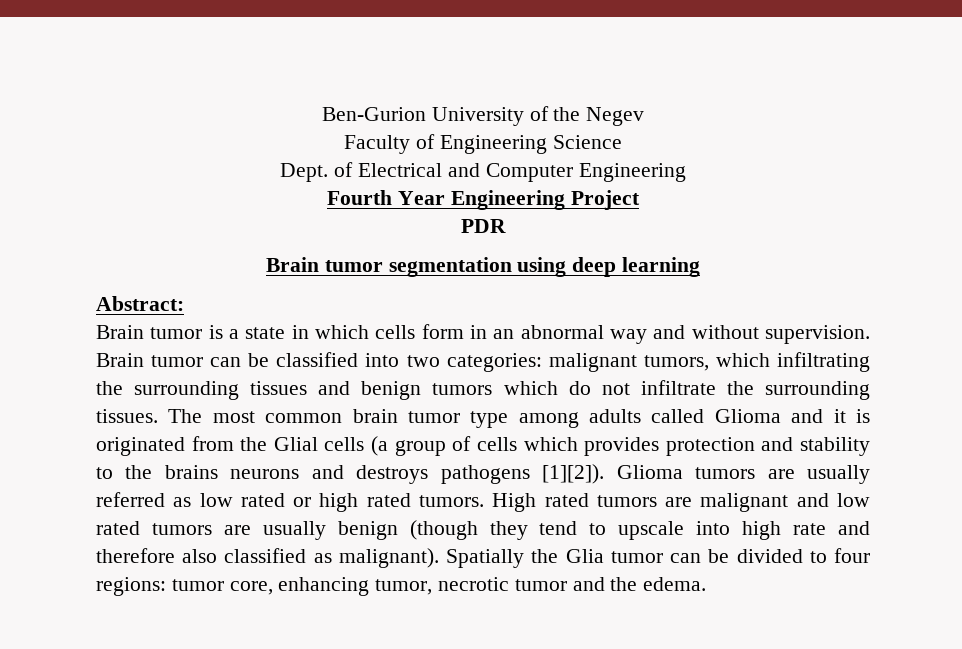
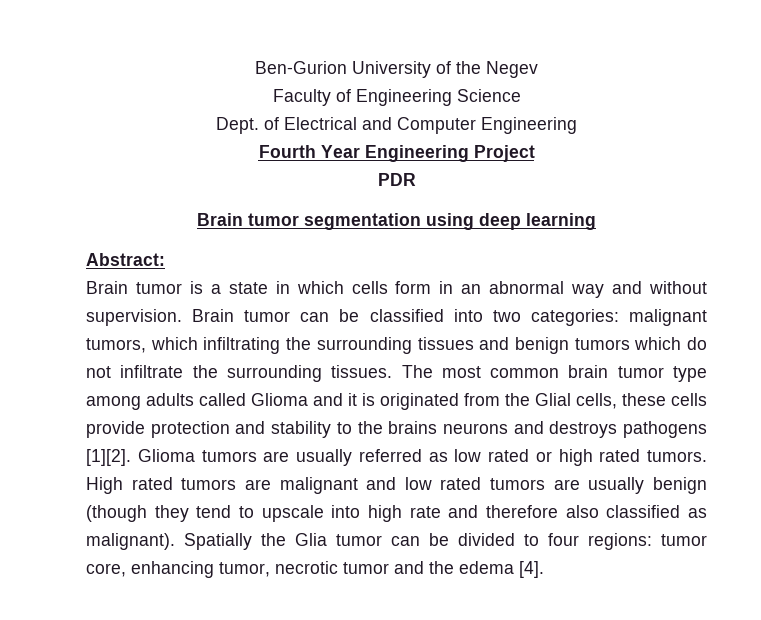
- The most common brain tumor type among adults called Glioma and it is originated from the Glial cells (a group of cells which provides protection and stability to the brains neurons and destroys pathogens [1][2]).
+ The most common brain tumor type among adults called Glioma and it is originated from the Glial cells, these cells provide protection and stability to the brains neurons and destroys pathogens [1][2].
- Spatially the Glia tumor can be divided to four regions: tumor core, enhancing tumor, necrotic tumor and the edema.
+ Spatially the Glia tumor can be divided to four regions: tumor core, enhancing tumor, necrotic tumor and the edema [4].

